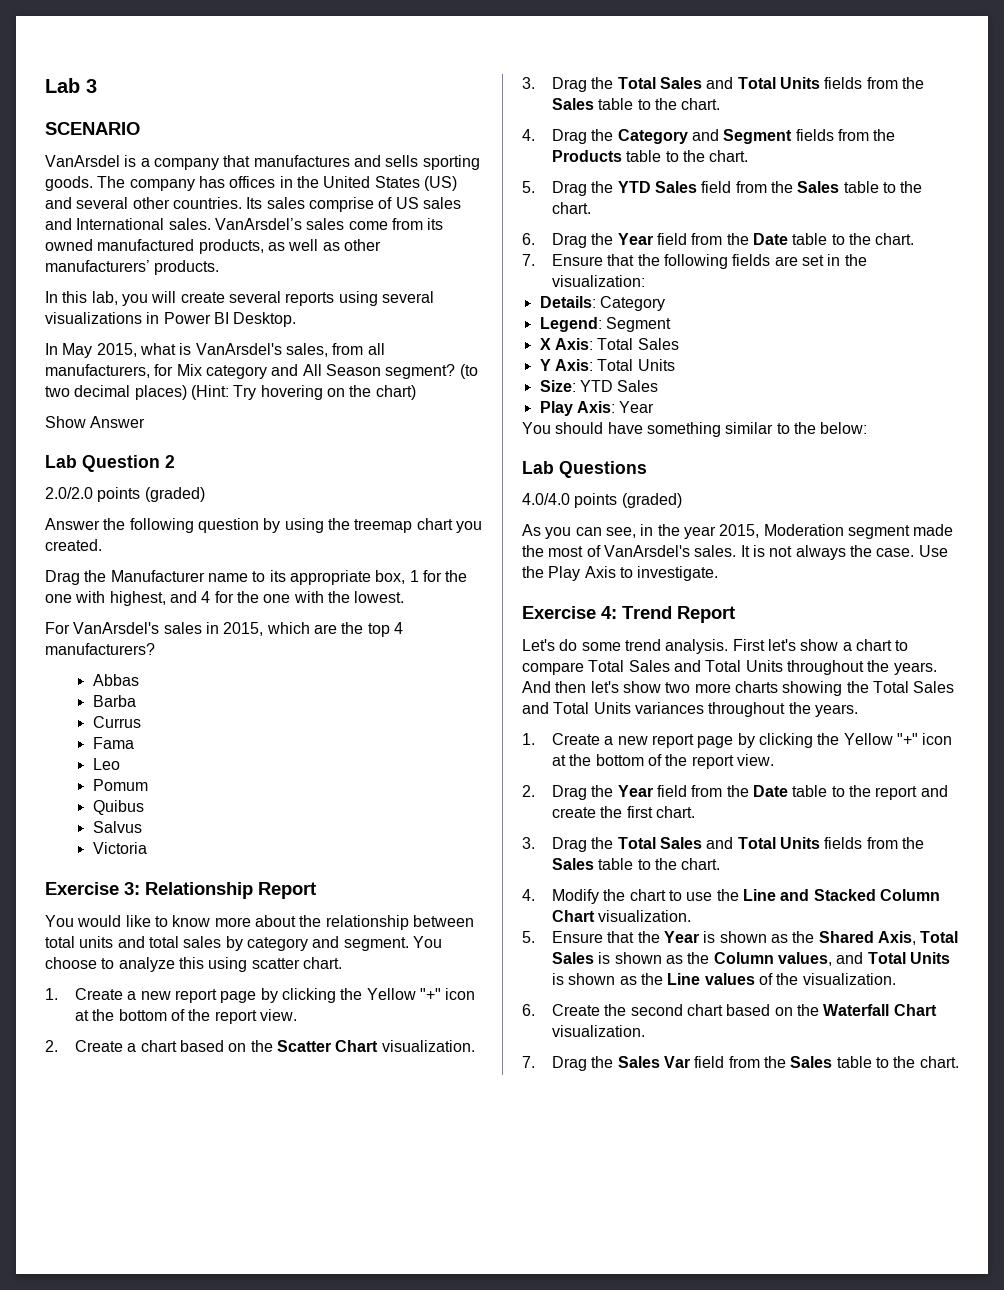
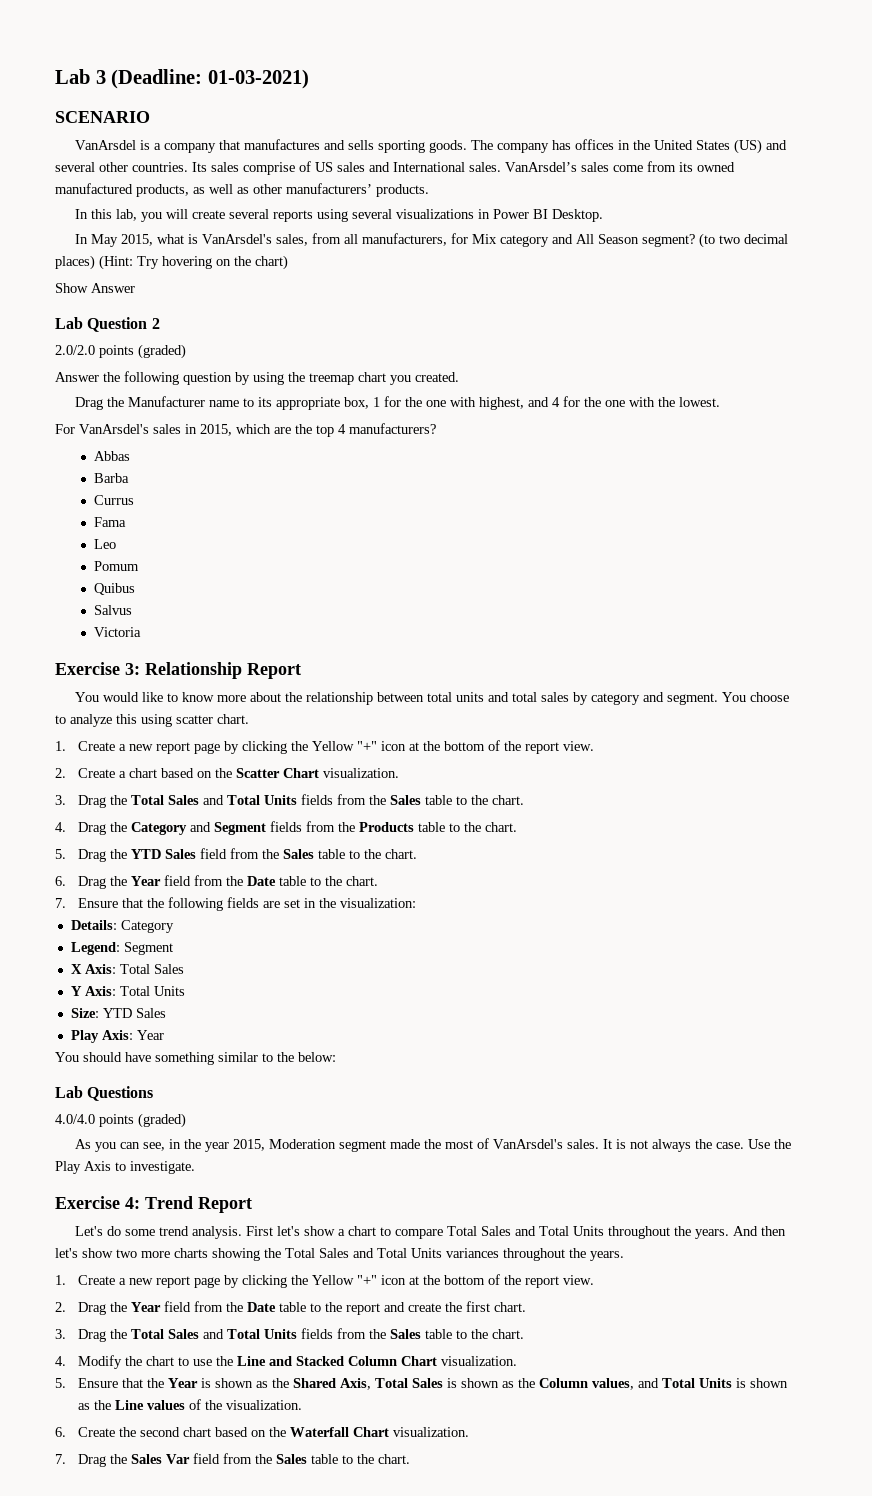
- Lab 3
+ Lab 3 (Deadline: 01-03-2021)

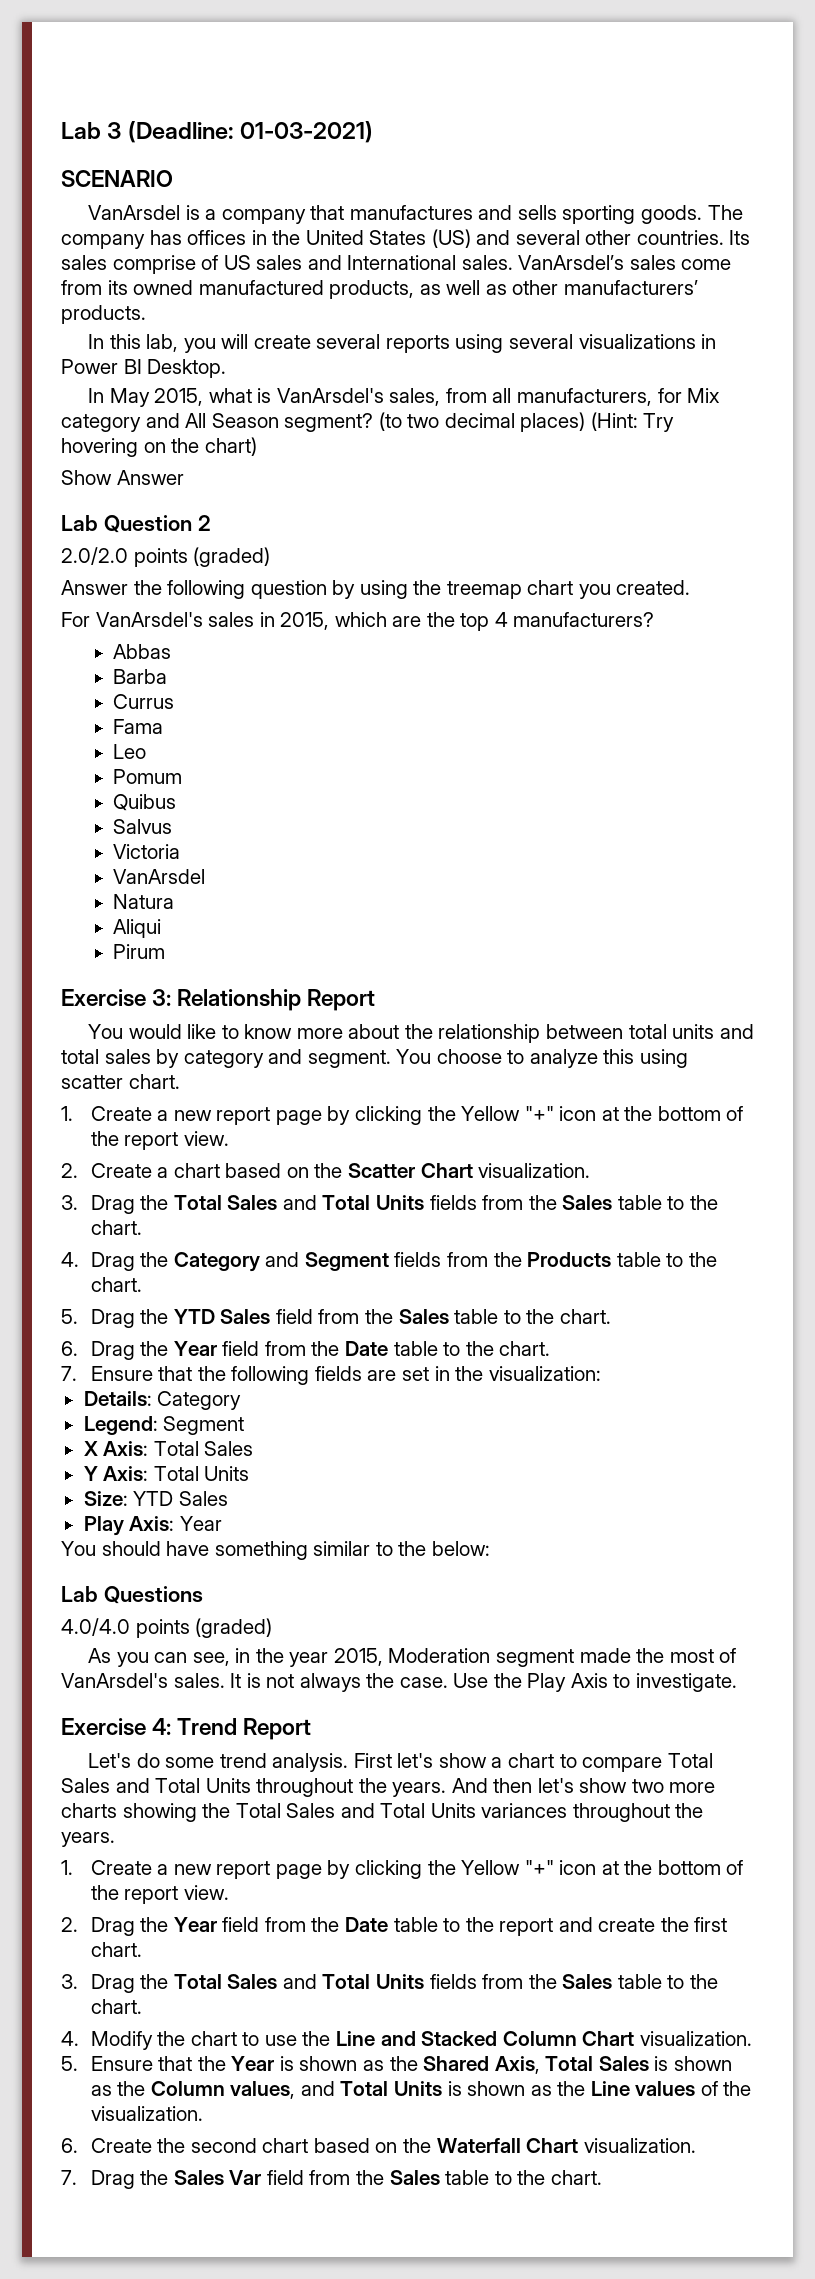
- Drag the Manufacturer name to its appropriate box, 1 for the one with highest, and 4 for the one with the lowest.
  Victoria
+ VanArsdel
+ Natura
+ Aliqui
+ Pirum

